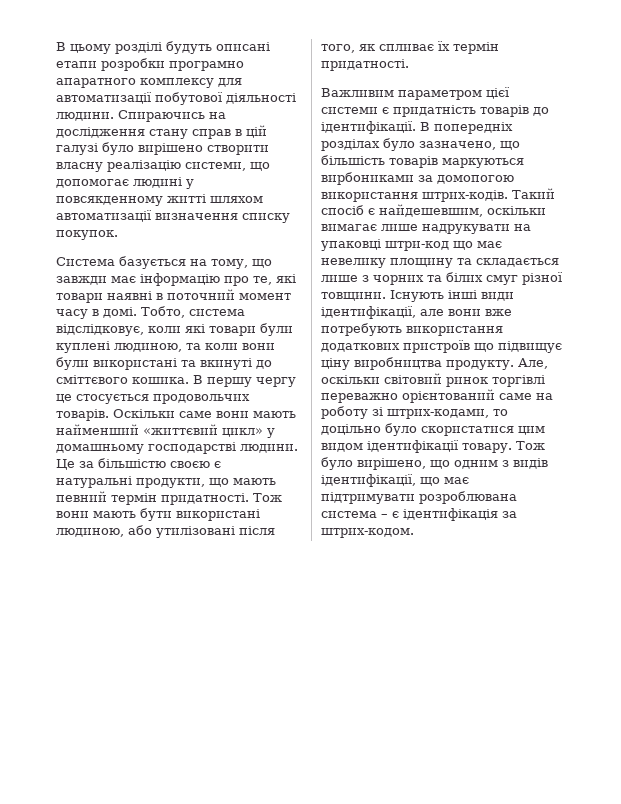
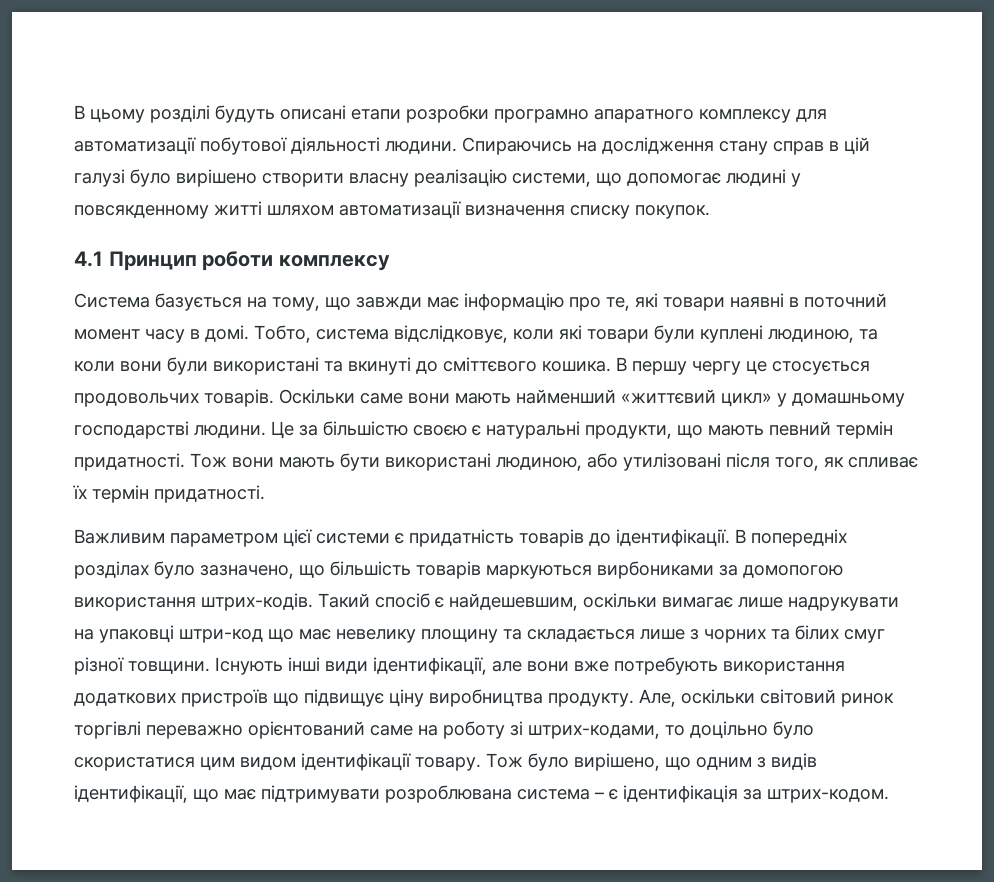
+ 4.1 Принцип роботи комплексу

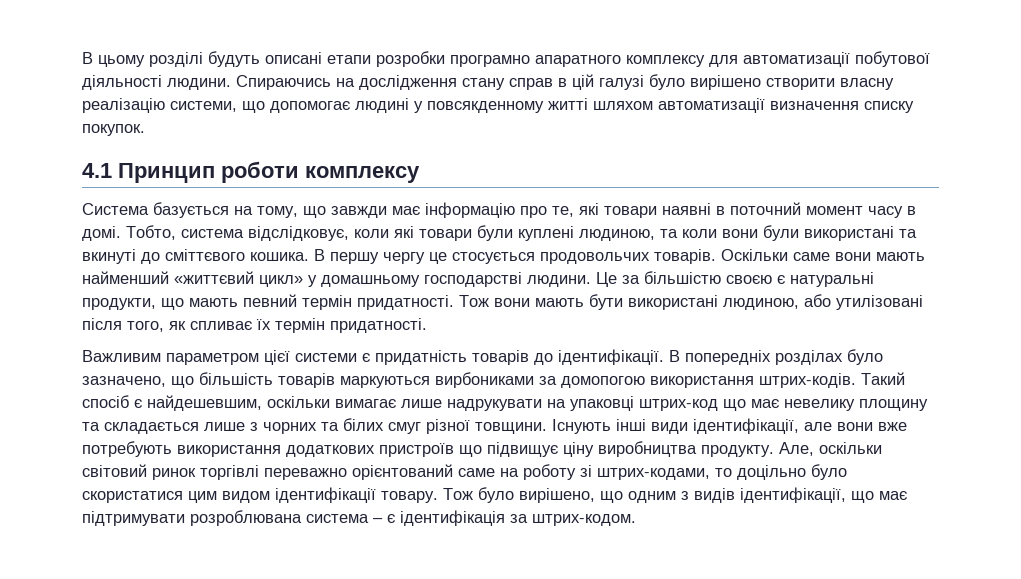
- Такий спосіб є найдешевшим, оскільки вимагає лише надрукувати на упаковці штри-код що має невелику площину та складається лише з чорних та білих смуг різної товщини.
+ Такий спосіб є найдешевшим, оскільки вимагає лише надрукувати на упаковці штрих-код що має невелику площину та складається лише з чорних та білих смуг різної товщини.

